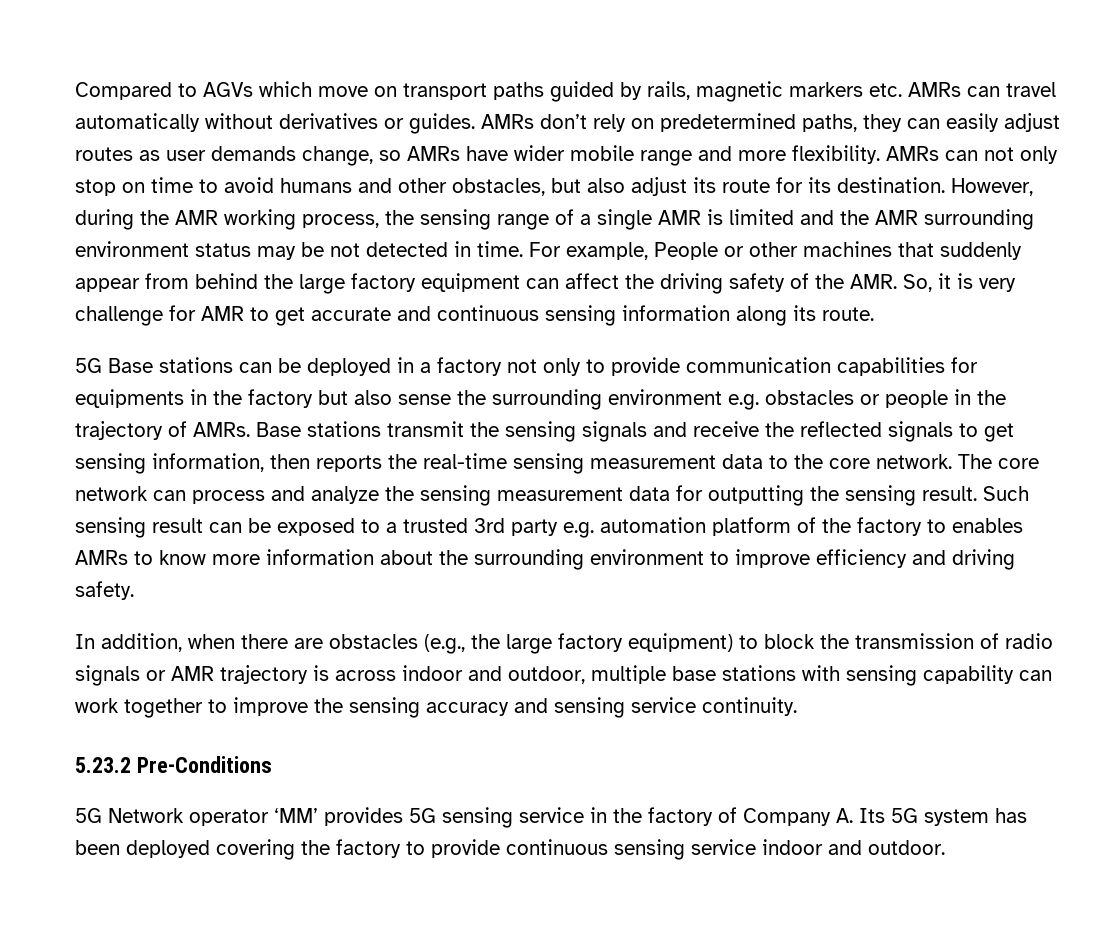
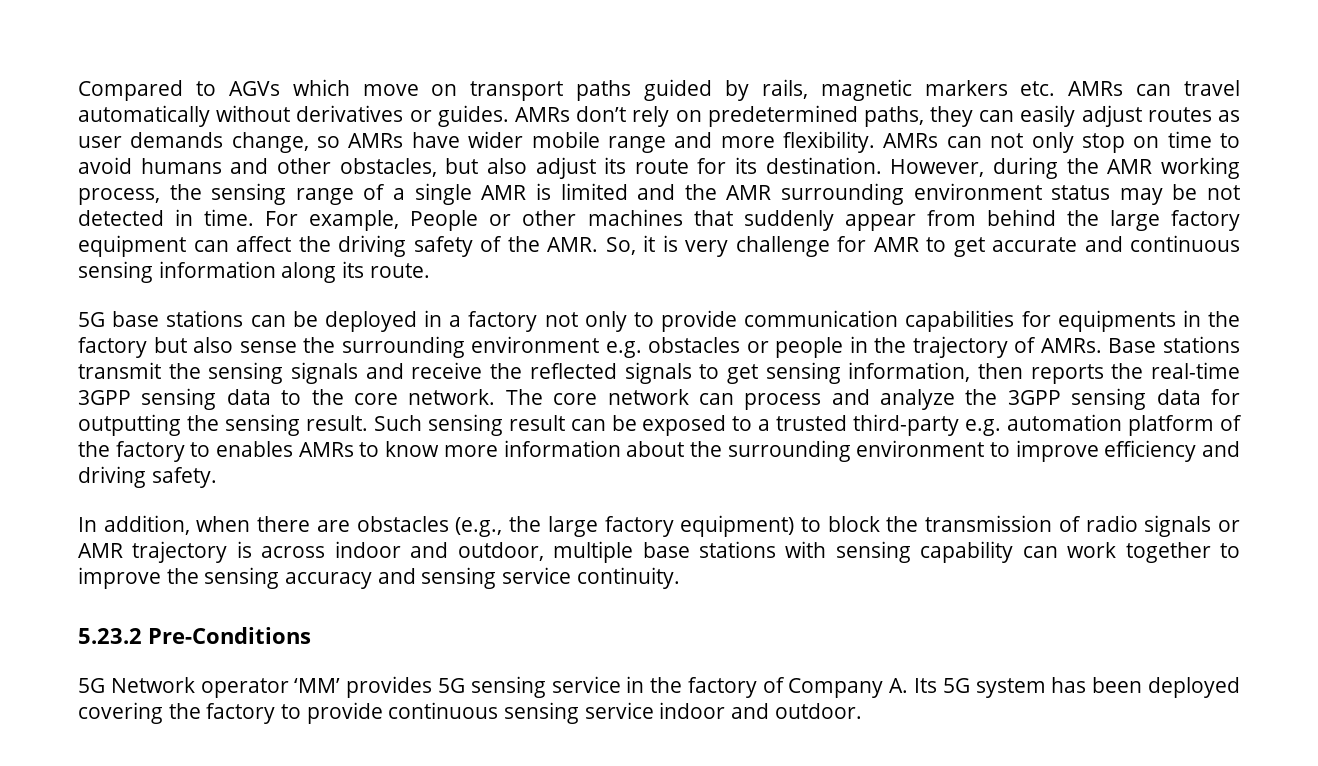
- 5G Base stations can be deployed in a factory not only to provide communication capabilities for equipments in the factory but also sense the surrounding environment e.g. obstacles or people in the trajectory of AMRs.
+ 5G base stations can be deployed in a factory not only to provide communication capabilities for equipments in the factory but also sense the surrounding environment e.g. obstacles or people in the trajectory of AMRs.
- Base stations transmit the sensing signals and receive the reflected signals to get sensing information, then reports the real-time sensing measurement data to the core network.
+ Base stations transmit the sensing signals and receive the reflected signals to get sensing information, then reports the real-time 3GPP sensing data to the core network.
- The core network can process and analyze the sensing measurement data for outputting the sensing result.
+ The core network can process and analyze the 3GPP sensing data for outputting the sensing result.
- Such sensing result can be exposed to a trusted 3rd party e.g. automation platform of the factory to enables AMRs to know more information about the surrounding environment to improve efficiency and driving safety.
+ Such sensing result can be exposed to a trusted third-party e.g. automation platform of the factory to enables AMRs to know more information about the surrounding environment to improve efficiency and driving safety.

